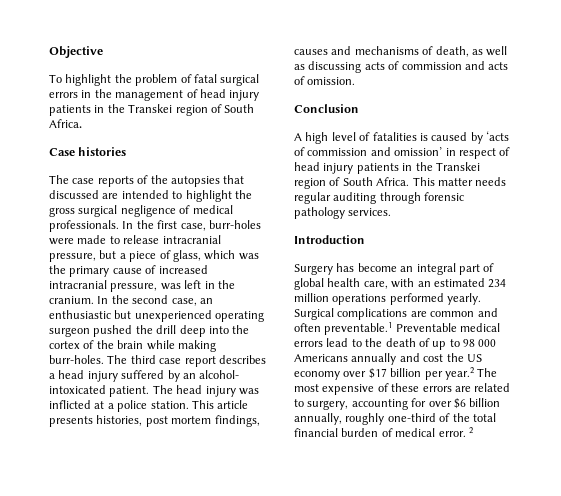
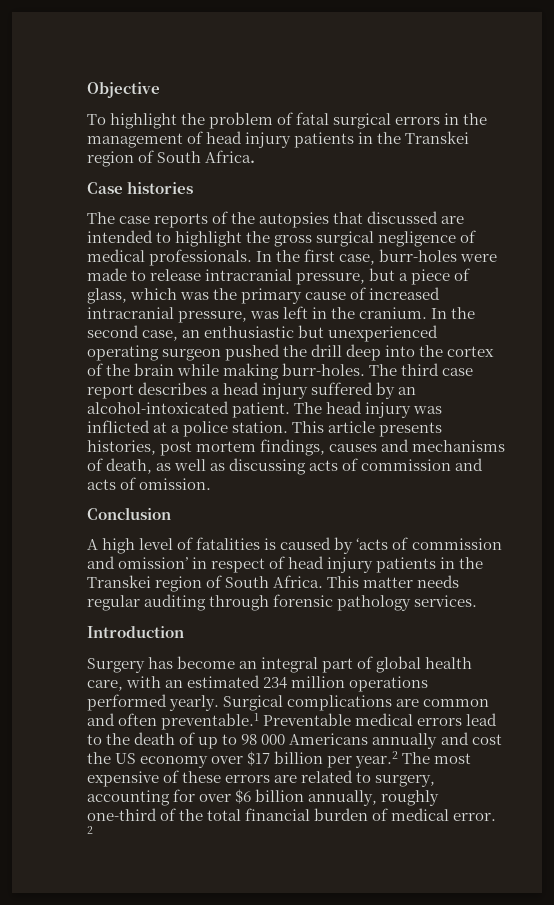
- The third case report describes a head injury suffered by an alcohol- intoxicated patient.
+ The third case report describes a head injury suffered by an alcohol-intoxicated patient.

